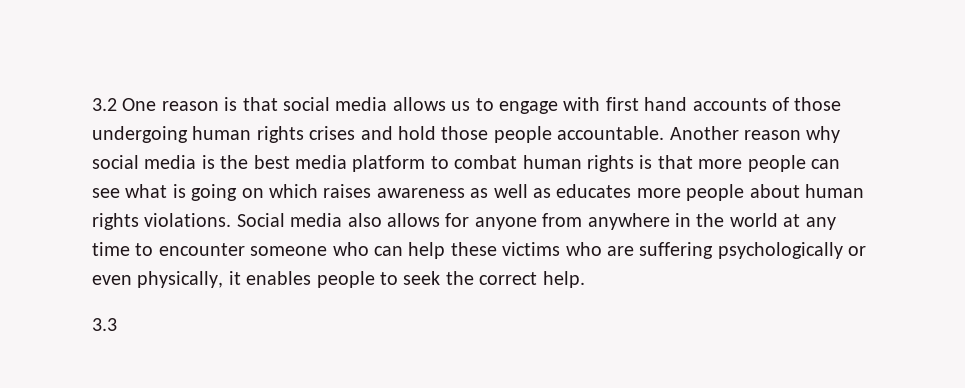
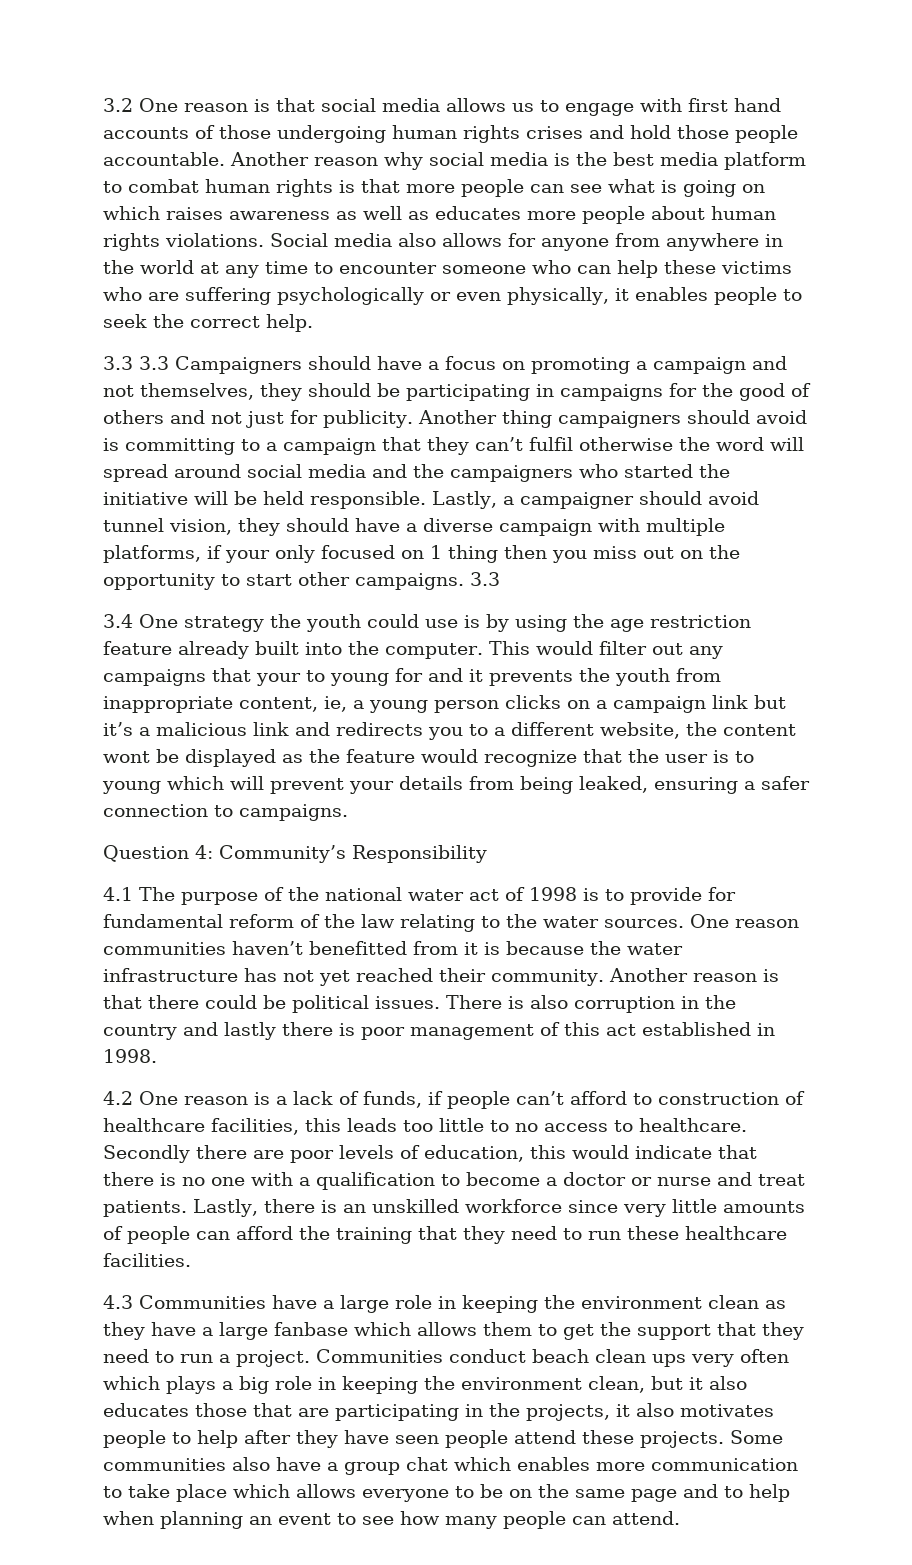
- 3.3
+ 3.3 3.3 Campaigners should have a focus on promoting a campaign and not themselves, they should be participating in campaigns for the good of others and not just for publicity. Another thing campaigners should avoid is committing to a campaign that they can’t fulfil otherwise the word will spread around social media and the campaigners who started the initiative will be held responsible. Lastly, a campaigner should avoid tunnel vision, they should have a diverse campaign with multiple platforms, if your only focused on 1 thing then you miss out on the opportunity to start other campaigns. 3.3
+ 3.4 One strategy the youth could use is by using the age restriction feature already built into the computer. This would filter out any campaigns that your to young for and it prevents the youth from inappropriate content, ie, a young person clicks on a campaign link but it’s a malicious link and redirects you to a different website, the content wont be displayed as the feature would recognize that the user is to young which will prevent your details from being leaked, ensuring a safer connection to campaigns.
+ Question 4: Community’s Responsibility
+ 4.1 The purpose of the national water act of 1998 is to provide for fundamental reform of the law relating to the water sources. One reason communities haven’t benefitted from it is because the water infrastructure has not yet reached their community. Another reason is that there could be political issues. There is also corruption in the country and lastly there is poor management of this act established in 1998.
+ 4.2 One reason is a lack of funds, if people can’t afford to construction of healthcare facilities, this leads too little to no access to healthcare. Secondly there are poor levels of education, this would indicate that there is no one with a qualification to become a doctor or nurse and treat patients. Lastly, there is an unskilled workforce since very little amounts of people can afford the training that they need to run these healthcare facilities.
+ 4.3 Communities have a large role in keeping the environment clean as they have a large fanbase which allows them to get the support that they need to run a project. Communities conduct beach clean ups very often which plays a big role in keeping the environment clean, but it also educates those that are participating in the projects, it also motivates people to help after they have seen people attend these projects. Some communities also have a group chat which enables more communication to take place which allows everyone to be on the same page and to help when planning an event to see how many people can attend.

